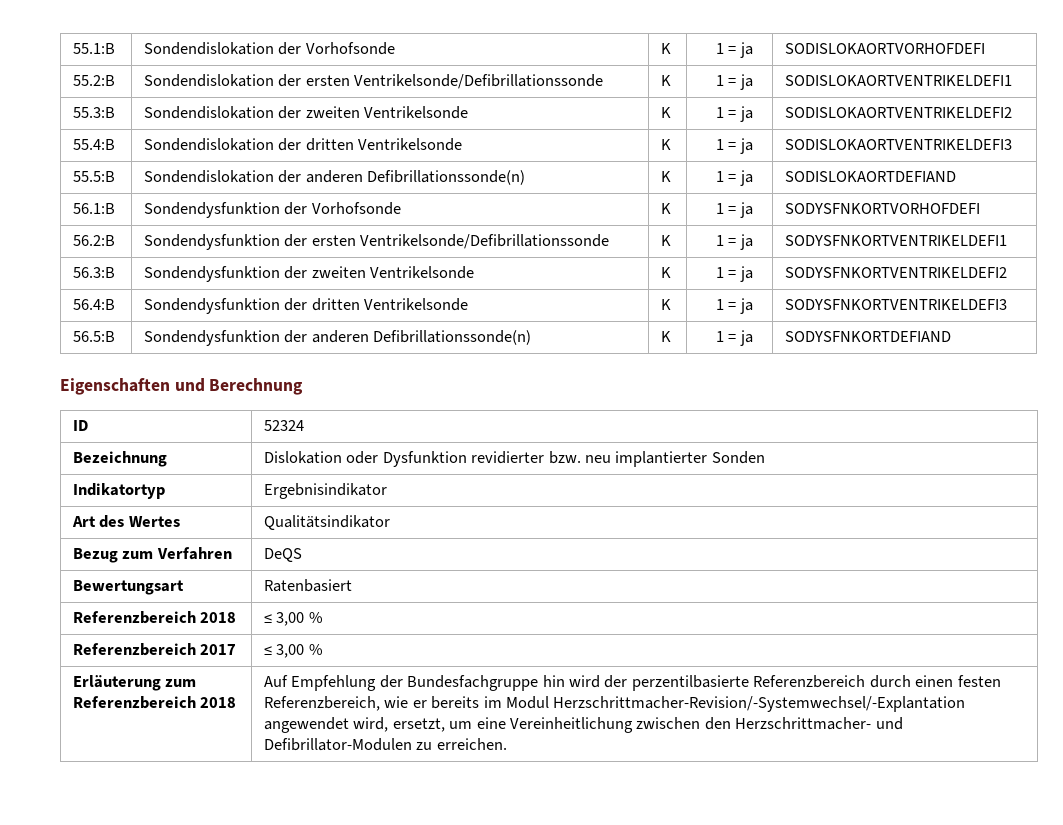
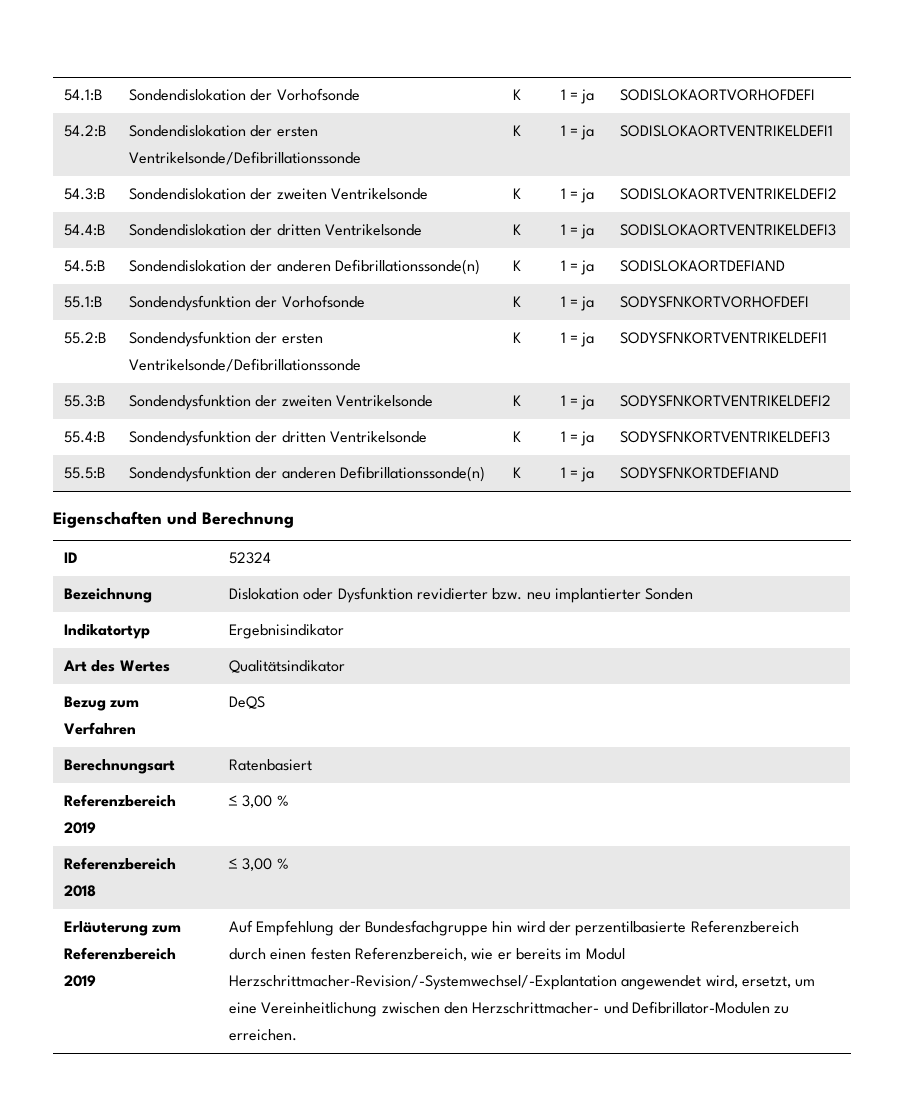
- 55.1:B | Sondendislokation der Vorhofsonde | K | 1 = ja | SODISLOKAORTVORHOFDEFI
+ 54.1:B | Sondendislokation der Vorhofsonde | K | 1 = ja | SODISLOKAORTVORHOFDEFI
- 55.2:B | Sondendislokation der ersten Ventrikelsonde/Defibrillationssonde | K | 1 = ja | SODISLOKAORTVENTRIKELDEFI1
+ 54.2:B | Sondendislokation der ersten Ventrikelsonde/Defibrillationssonde | K | 1 = ja | SODISLOKAORTVENTRIKELDEFI1
- 55.3:B | Sondendislokation der zweiten Ventrikelsonde | K | 1 = ja | SODISLOKAORTVENTRIKELDEFI2
+ 54.3:B | Sondendislokation der zweiten Ventrikelsonde | K | 1 = ja | SODISLOKAORTVENTRIKELDEFI2
- 55.4:B | Sondendislokation der dritten Ventrikelsonde | K | 1 = ja | SODISLOKAORTVENTRIKELDEFI3
+ 54.4:B | Sondendislokation der dritten Ventrikelsonde | K | 1 = ja | SODISLOKAORTVENTRIKELDEFI3
- 55.5:B | Sondendislokation der anderen Defibrillationssonde(n) | K | 1 = ja | SODISLOKAORTDEFIAND
+ 54.5:B | Sondendislokation der anderen Defibrillationssonde(n) | K | 1 = ja | SODISLOKAORTDEFIAND
- 56.1:B | Sondendysfunktion der Vorhofsonde | K | 1 = ja | SODYSFNKORTVORHOFDEFI
+ 55.1:B | Sondendysfunktion der Vorhofsonde | K | 1 = ja | SODYSFNKORTVORHOFDEFI
- 56.2:B | Sondendysfunktion der ersten Ventrikelsonde/Defibrillationssonde | K | 1 = ja | SODYSFNKORTVENTRIKELDEFI1
+ 55.2:B | Sondendysfunktion der ersten Ventrikelsonde/Defibrillationssonde | K | 1 = ja | SODYSFNKORTVENTRIKELDEFI1
- 56.3:B | Sondendysfunktion der zweiten Ventrikelsonde | K | 1 = ja | SODYSFNKORTVENTRIKELDEFI2
+ 55.3:B | Sondendysfunktion der zweiten Ventrikelsonde | K | 1 = ja | SODYSFNKORTVENTRIKELDEFI2
- 56.4:B | Sondendysfunktion der dritten Ventrikelsonde | K | 1 = ja | SODYSFNKORTVENTRIKELDEFI3
+ 55.4:B | Sondendysfunktion der dritten Ventrikelsonde | K | 1 = ja | SODYSFNKORTVENTRIKELDEFI3
- 56.5:B | Sondendysfunktion der anderen Defibrillationssonde(n) | K | 1 = ja | SODYSFNKORTDEFIAND
+ 55.5:B | Sondendysfunktion der anderen Defibrillationssonde(n) | K | 1 = ja | SODYSFNKORTDEFIAND
- Bewertungsart | Ratenbasiert
+ Berechnungsart | Ratenbasiert
+ Referenzbereich 2019 | ≤ 3,00 %
- Referenzbereich 2017 | ≤ 3,00 %
- Erläuterung zum Referenzbereich 2018 | Auf Empfehlung der Bundesfachgruppe hin wird der perzentilbasierte Referenzbereich durch einen festen Referenzbereich, wie er bereits im Modul Herzschrittmacher-Revision/-Systemwechsel/-Explantation angewendet wird, ersetzt, um eine Vereinheitlichung zwischen den Herzschrittmacher- und Defibrillator-Modulen zu erreichen.
+ Erläuterung zum Referenzbereich 2019 | Auf Empfehlung der Bundesfachgruppe hin wird der perzentilbasierte Referenzbereich durch einen festen Referenzbereich, wie er bereits im Modul Herzschrittmacher-Revision/-Systemwechsel/-Explantation angewendet wird, ersetzt, um eine Vereinheitlichung zwischen den Herzschrittmacher- und Defibrillator-Modulen zu erreichen.

